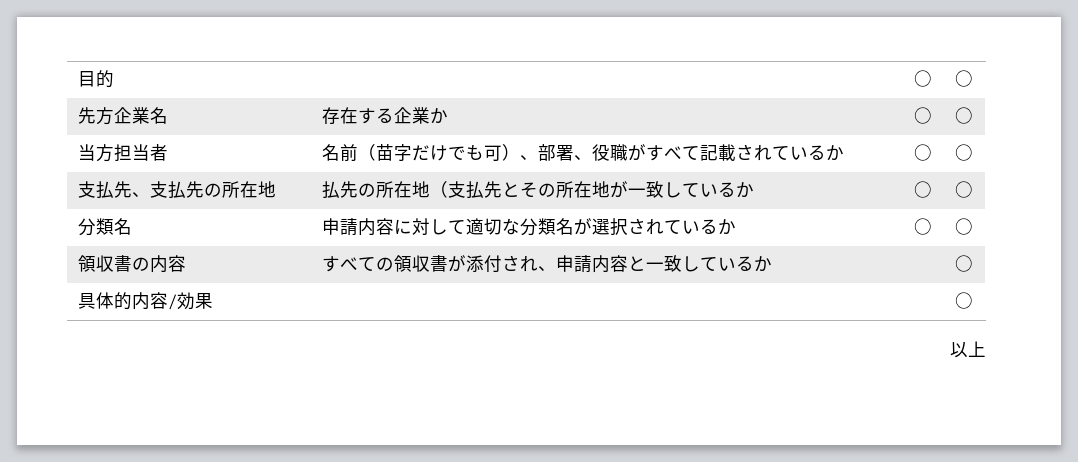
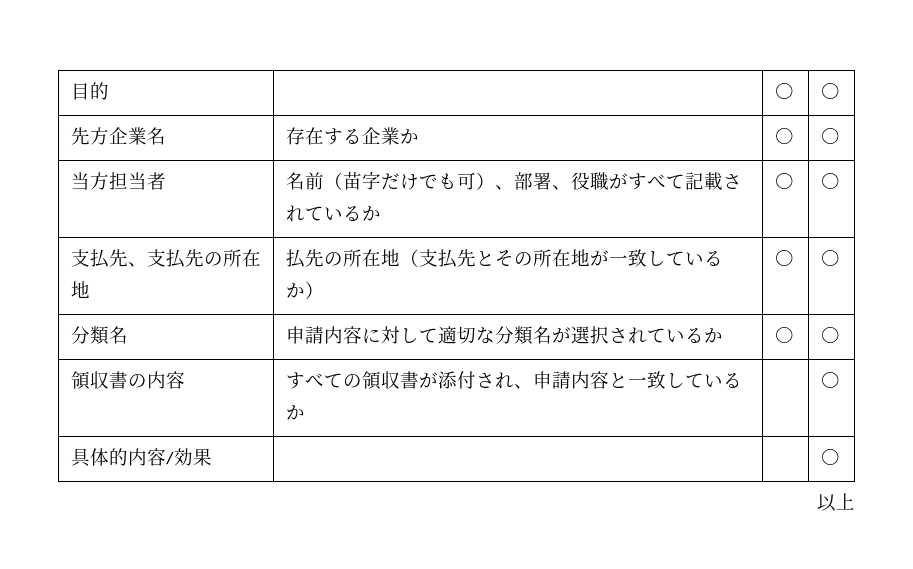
- 支払先、支払先の所在地 | 払先の所在地（支払先とその所在地が一致しているか | ○ | ○
+ 支払先、支払先の所在地 | 払先の所在地（支払先とその所在地が一致しているか） | ○ | ○

